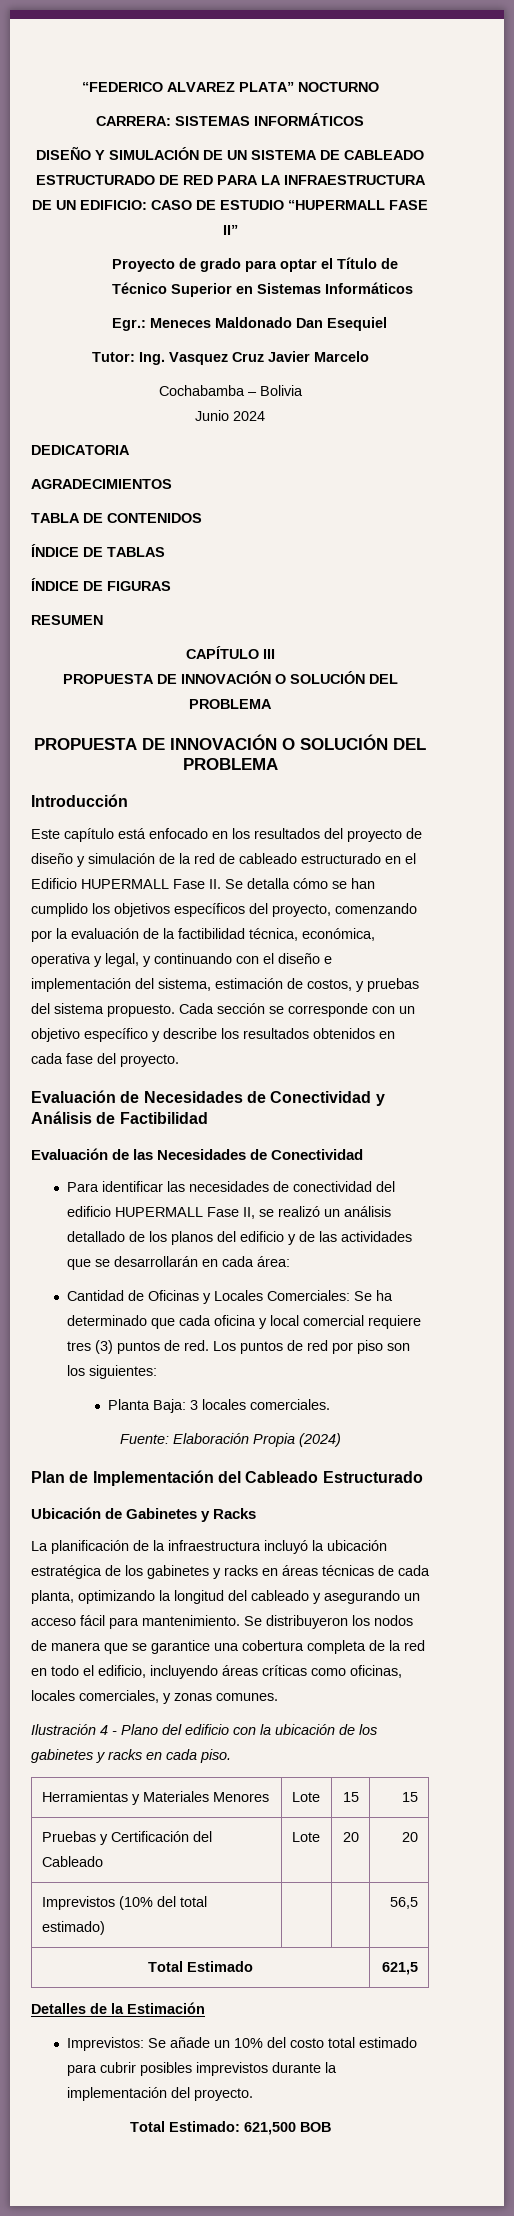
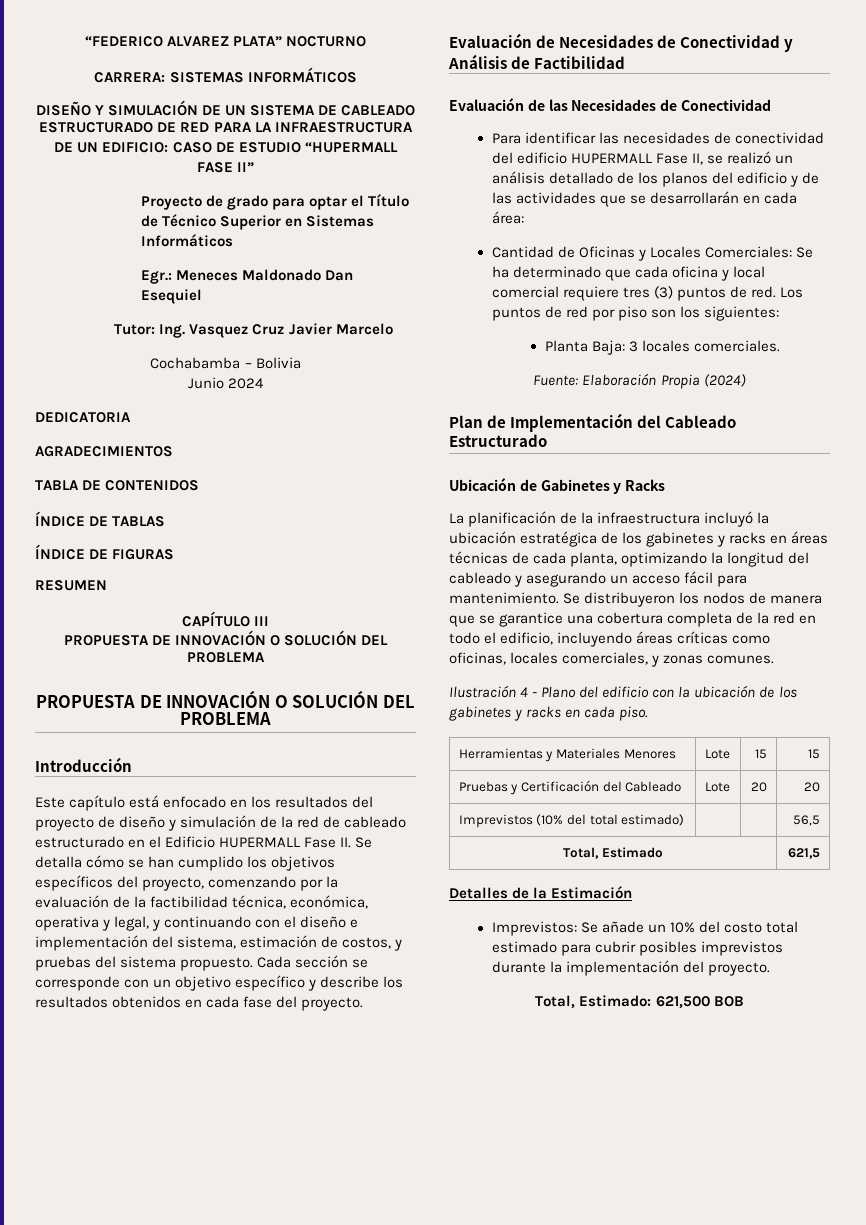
- Total Estimado | 621,5
+ Total, Estimado | 621,5
- Total Estimado: 621,500 BOB
+ Total, Estimado: 621,500 BOB

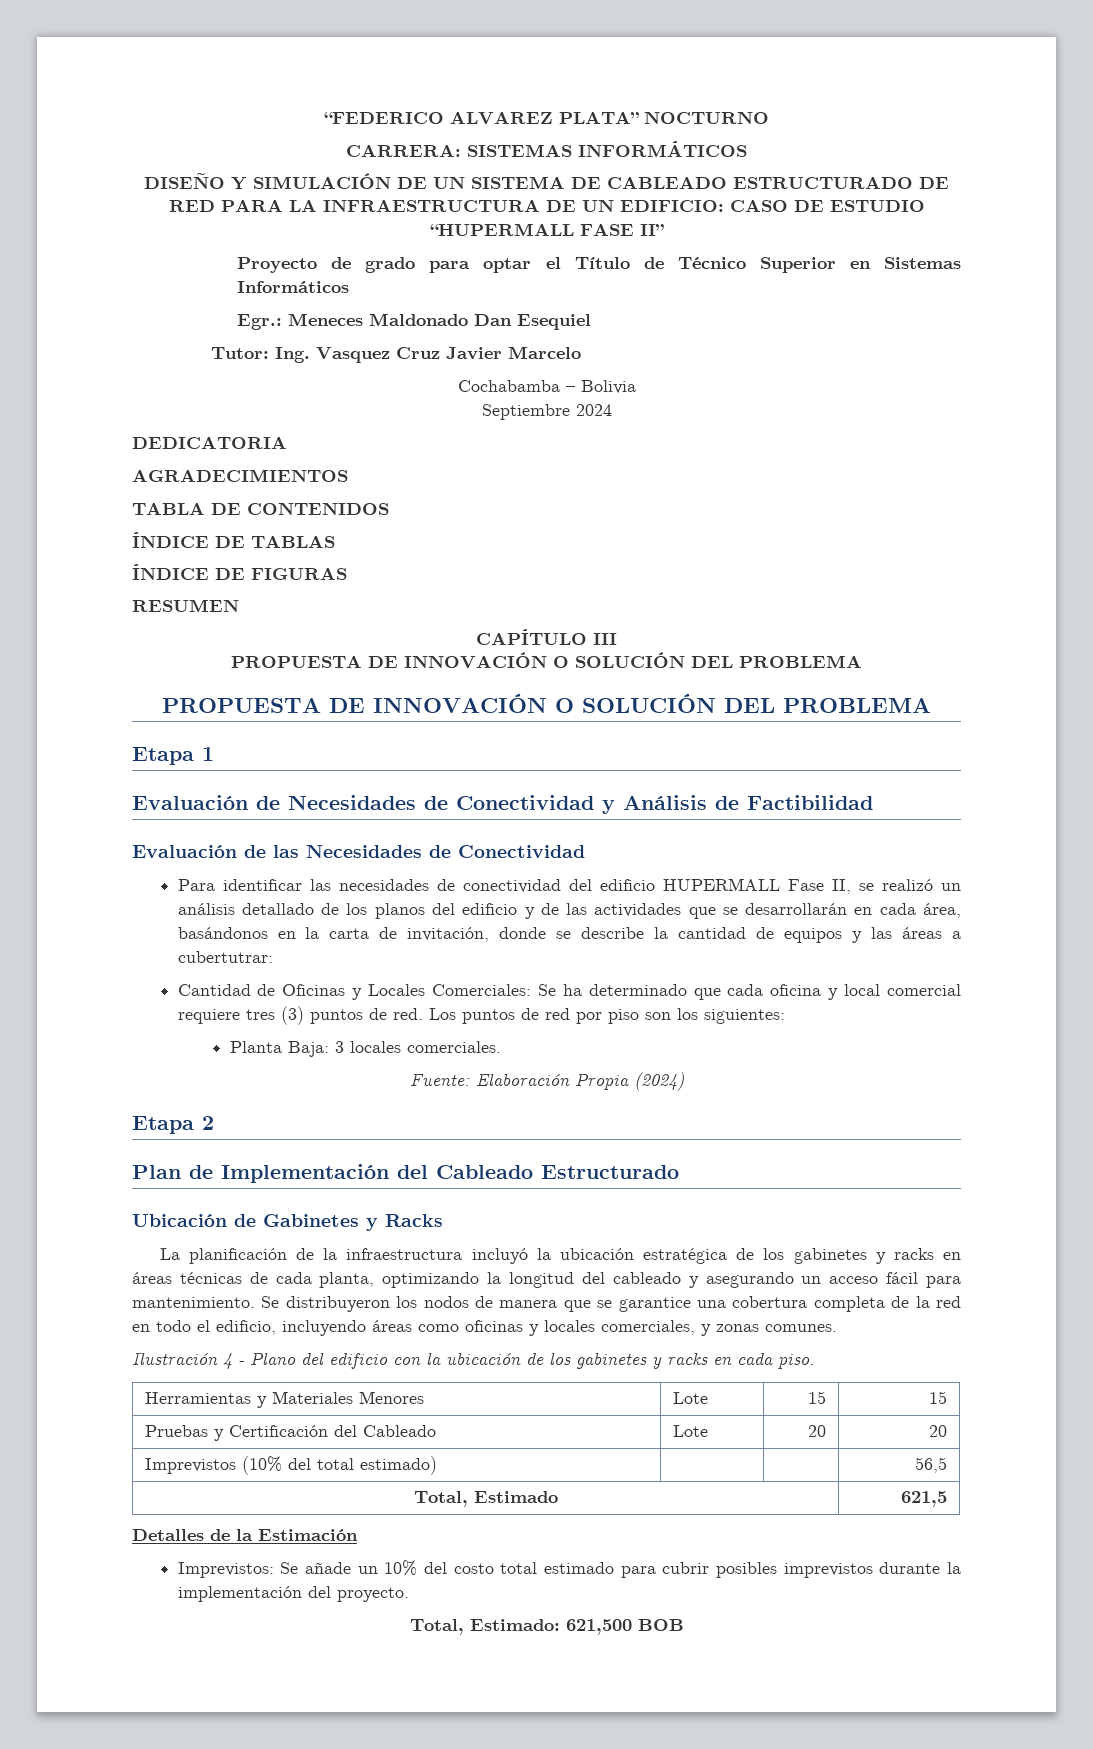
- Junio 2024
+ Septiembre 2024
- Introducción
- Este capítulo está enfocado en los resultados del proyecto de diseño y simulación de la red de cableado estructurado en el Edificio HUPERMALL Fase II. Se detalla cómo se han cumplido los objetivos específicos del proyecto, comenzando por la evaluación de la factibilidad técnica, económica, operativa y legal, y continuando con el diseño e implementación del sistema, estimación de costos, y pruebas del sistema propuesto. Cada sección se corresponde con un objetivo específico y describe los resultados obtenidos en cada fase del proyecto.
+ Etapa 1
- Para identificar las necesidades de conectividad del edificio HUPERMALL Fase II, se realizó un análisis detallado de los planos del edificio y de las actividades que se desarrollarán en cada área:
+ Para identificar las necesidades de conectividad del edificio HUPERMALL Fase II, se realizó un análisis detallado de los planos del edificio y de las actividades que se desarrollarán en cada área, basándonos en la carta de invitación, donde se describe la cantidad de equipos y las áreas a cubertutrar:
+ Etapa 2
- Se distribuyeron los nodos de manera que se garantice una cobertura completa de la red en todo el edificio, incluyendo áreas críticas como oficinas, locales comerciales, y zonas comunes.
+ Se distribuyeron los nodos de manera que se garantice una cobertura completa de la red en todo el edificio, incluyendo áreas como oficinas y locales comerciales, y zonas comunes.

